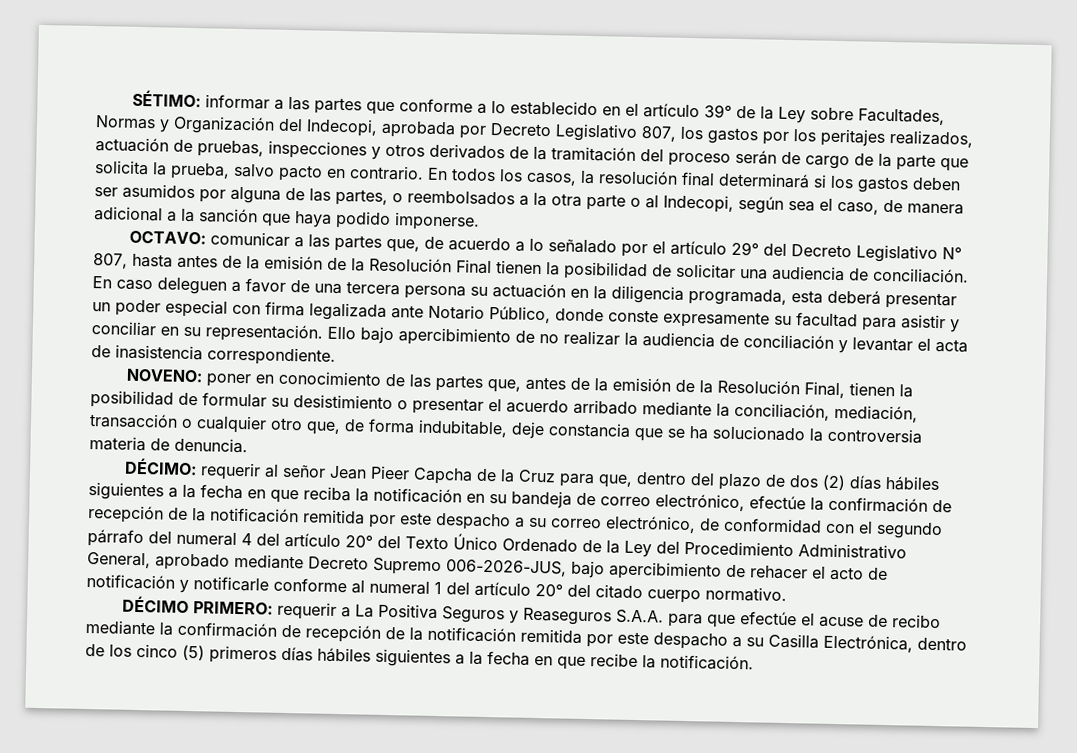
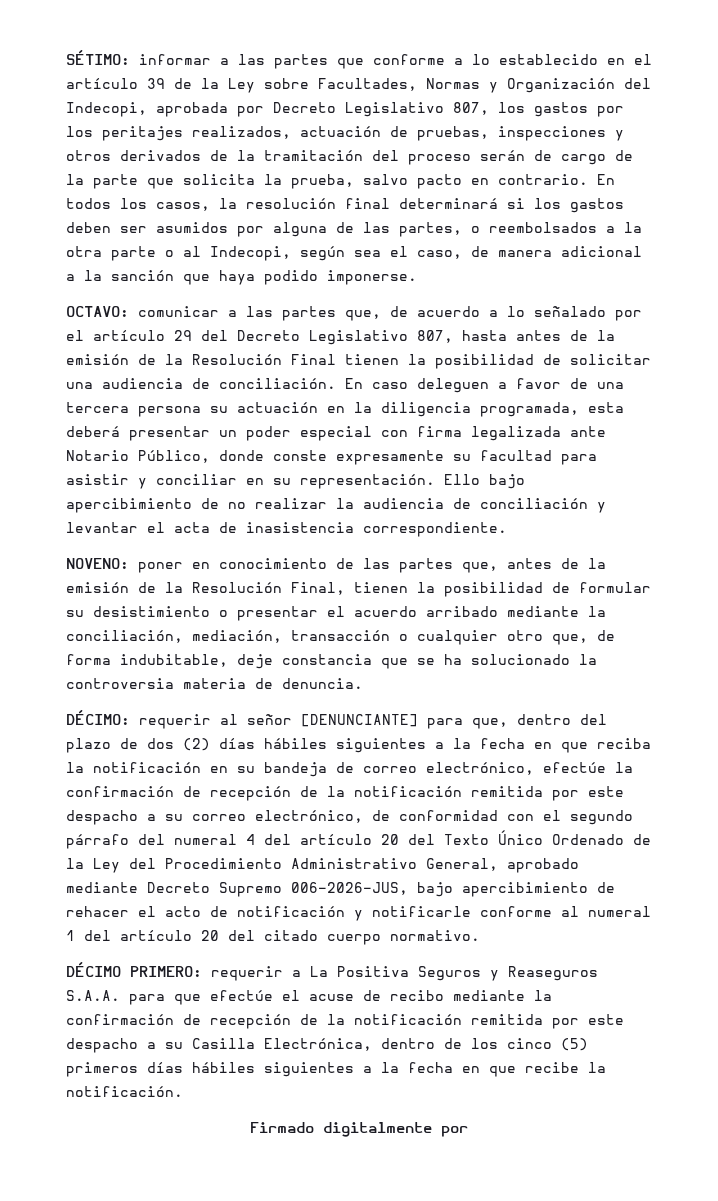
- SÉTIMO: informar a las partes que conforme a lo establecido en el artículo 39° de la Ley sobre Facultades, Normas y Organización del Indecopi, aprobada por Decreto Legislativo 807, los gastos por los peritajes realizados, actuación de pruebas, inspecciones y otros derivados de la tramitación del proceso serán de cargo de la parte que solicita la prueba, salvo pacto en contrario.
+ SÉTIMO: informar a las partes que conforme a lo establecido en el artículo 39 de la Ley sobre Facultades, Normas y Organización del Indecopi, aprobada por Decreto Legislativo 807, los gastos por los peritajes realizados, actuación de pruebas, inspecciones y otros derivados de la tramitación del proceso serán de cargo de la parte que solicita la prueba, salvo pacto en contrario.
- OCTAVO: comunicar a las partes que, de acuerdo a lo señalado por el artículo 29° del Decreto Legislativo N° 807, hasta antes de la emisión de la Resolución Final tienen la posibilidad de solicitar una audiencia de conciliación.
+ OCTAVO: comunicar a las partes que, de acuerdo a lo señalado por el artículo 29 del Decreto Legislativo 807, hasta antes de la emisión de la Resolución Final tienen la posibilidad de solicitar una audiencia de conciliación.
- requerir al señor Jean Pieer Capcha de la Cruz para que, dentro del plazo de dos (2) días hábiles siguientes a la fecha en que reciba la notificación en su bandeja de correo electrónico, efectúe la confirmación de recepción de la notificación remitida por este despacho a su correo electrónico, de conformidad con el segundo párrafo del numeral 4 del artículo 20° del Texto Único Ordenado de la Ley del Procedimiento Administrativo General, aprobado mediante Decreto Supremo 006-2026-JUS, bajo apercibimiento de rehacer el acto de notificación y notificarle conforme al numeral 1 del artículo 20° del citado cuerpo normativo.
+ requerir al señor [DENUNCIANTE] para que, dentro del plazo de dos (2) días hábiles siguientes a la fecha en que reciba la notificación en su bandeja de correo electrónico, efectúe la confirmación de recepción de la notificación remitida por este despacho a su correo electrónico, de conformidad con el segundo párrafo del numeral 4 del artículo 20 del Texto Único Ordenado de la Ley del Procedimiento Administrativo General, aprobado mediante Decreto Supremo 006-2026-JUS, bajo apercibimiento de rehacer el acto de notificación y notificarle conforme al numeral 1 del artículo 20 del citado cuerpo normativo.
+ Firmado digitalmente por

